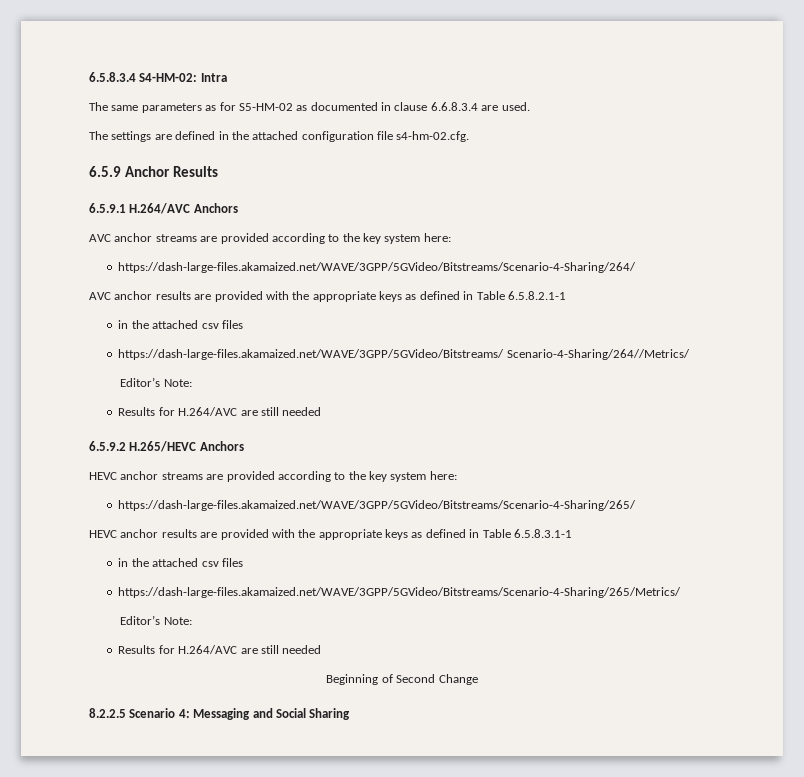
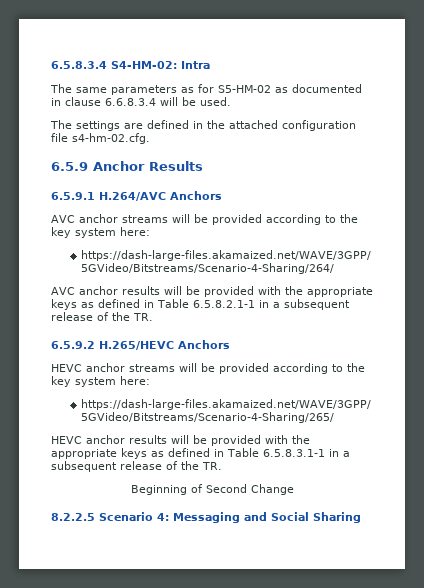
- The same parameters as for S5-HM-02 as documented in clause 6.6.8.3.4 are used.
+ The same parameters as for S5-HM-02 as documented in clause 6.6.8.3.4 will be used.
- AVC anchor streams are provided according to the key system here:
+ AVC anchor streams will be provided according to the key system here:
- AVC anchor results are provided with the appropriate keys as defined in Table 6.5.8.2.1-1
- in the attached csv files
- https://dash-large-files.akamaized.net/WAVE/3GPP/5GVideo/Bitstreams/ Scenario-4-Sharing/264//Metrics/
- Editor’s Note:
- Results for H.264/AVC are still needed
+ AVC anchor results will be provided with the appropriate keys as defined in Table 6.5.8.2.1-1 in a subsequent release of the TR.
- HEVC anchor streams are provided according to the key system here:
+ HEVC anchor streams will be provided according to the key system here:
- HEVC anchor results are provided with the appropriate keys as defined in Table 6.5.8.3.1-1
- in the attached csv files
- https://dash-large-files.akamaized.net/WAVE/3GPP/5GVideo/Bitstreams/Scenario-4-Sharing/265/Metrics/
- Editor’s Note:
- Results for H.264/AVC are still needed
+ HEVC anchor results will be provided with the appropriate keys as defined in Table 6.5.8.3.1-1 in a subsequent release of the TR.

